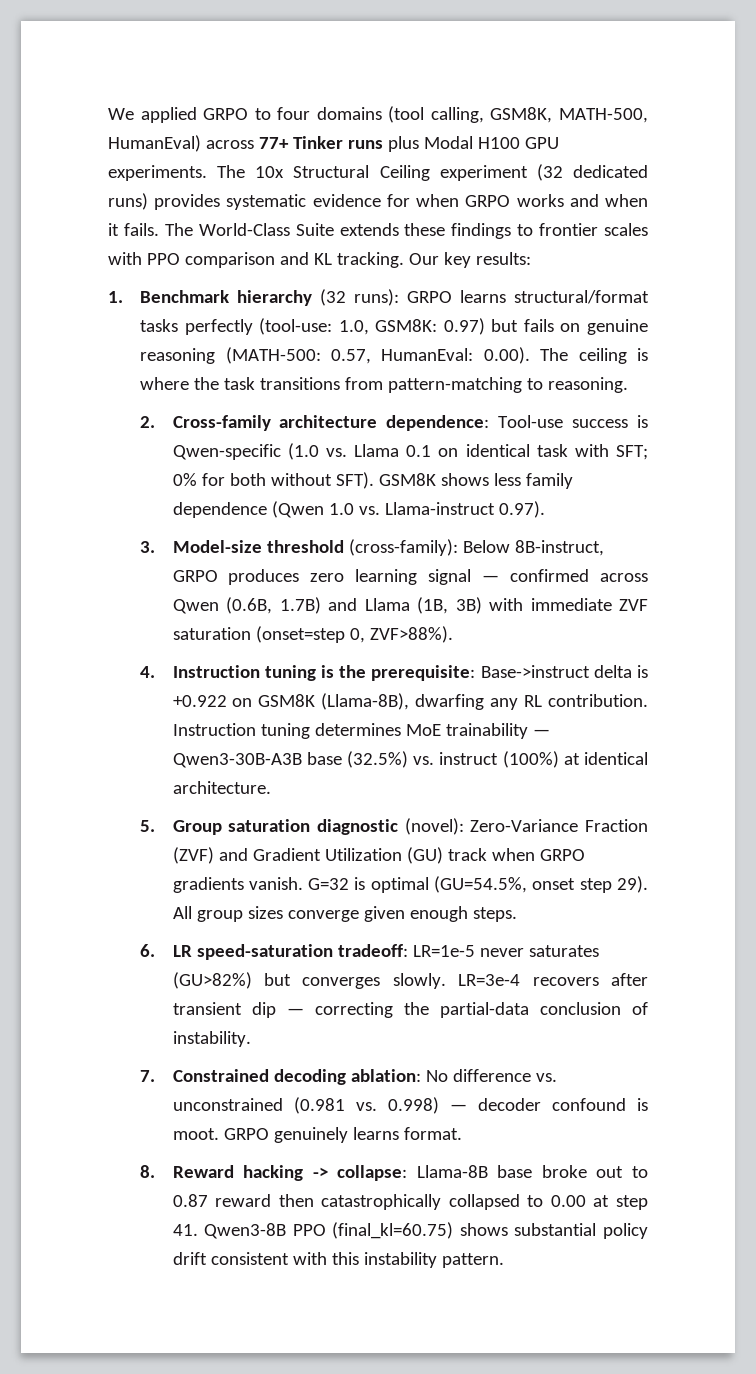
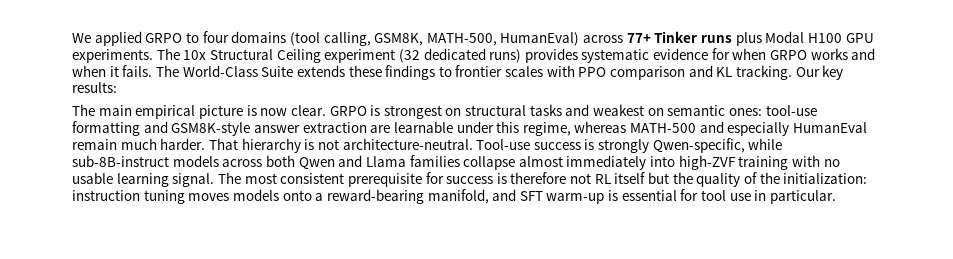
- 1. Benchmark hierarchy (32 runs): GRPO learns structural/format tasks perfectly (tool-use: 1.0, GSM8K: 0.97) but fails on genuine reasoning (MATH-500: 0.57, HumanEval: 0.00). The ceiling is where the task transitions from pattern-matching to reasoning.
- 2. Cross-family architecture dependence: Tool-use success is Qwen-specific (1.0 vs. Llama 0.1 on identical task with SFT; 0% for both without SFT). GSM8K shows less family dependence (Qwen 1.0 vs. Llama-instruct 0.97).
- 3. Model-size threshold (cross-family): Below 8B-instruct, GRPO produces zero learning signal — confirmed across Qwen (0.6B, 1.7B) and Llama (1B, 3B) with immediate ZVF saturation (onset=step 0, ZVF>88%).
- 4. Instruction tuning is the prerequisite: Base->instruct delta is +0.922 on GSM8K (Llama-8B), dwarfing any RL contribution. Instruction tuning determines MoE trainability — Qwen3-30B-A3B base (32.5%) vs. instruct (100%) at identical architecture.
- 5. Group saturation diagnostic (novel): Zero-Variance Fraction (ZVF) and Gradient Utilization (GU) track when GRPO gradients vanish. G=32 is optimal (GU=54.5%, onset step 29). All group sizes converge given enough steps.
- 6. LR speed-saturation tradeoff: LR=1e-5 never saturates (GU>82%) but converges slowly. LR=3e-4 recovers after transient dip — correcting the partial-data conclusion of instability.
- 7. Constrained decoding ablation: No difference vs. unconstrained (0.981 vs. 0.998) — decoder confound is moot. GRPO genuinely learns format.
- 8. Reward hacking -> collapse: Llama-8B base broke out to 0.87 reward then catastrophically collapsed to 0.00 at step 41. Qwen3-8B PPO (final_kl=60.75) shows substantial policy drift consistent with this instability pattern.
+ The main empirical picture is now clear. GRPO is strongest on structural tasks and weakest on semantic ones: tool-use formatting and GSM8K-style answer extraction are learnable under this regime, whereas MATH-500 and especially HumanEval remain much harder. That hierarchy is not architecture-neutral. Tool-use success is strongly Qwen-specific, while sub-8B-instruct models across both Qwen and Llama families collapse almost immediately into high-ZVF training with no usable learning signal. The most consistent prerequisite for success is therefore not RL itself but the quality of the initialization: instruction tuning moves models onto a reward-bearing manifold, and SFT warm-up is essential for tool use in particular.

